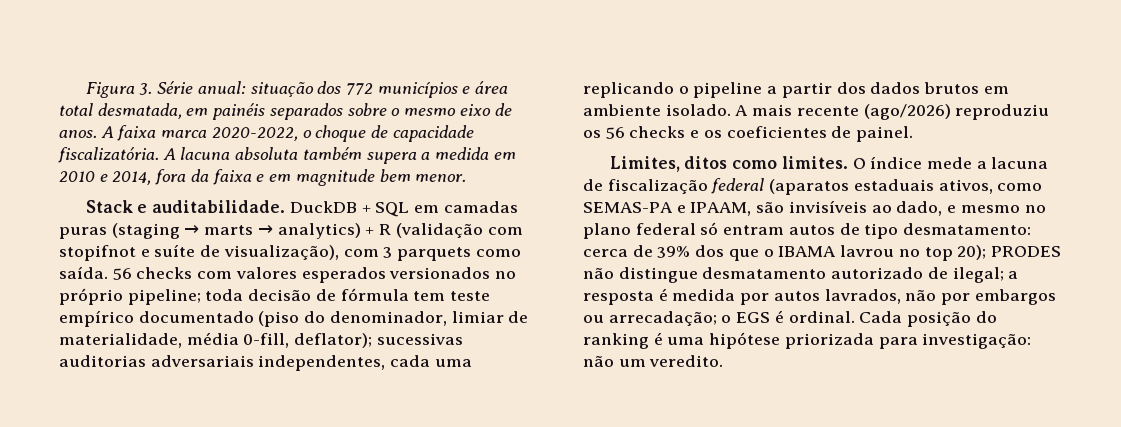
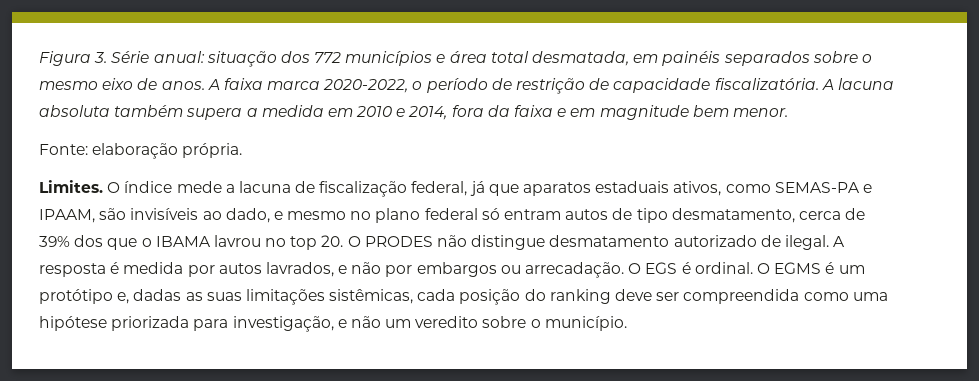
- A faixa marca 2020-2022, o choque de capacidade fiscalizatória.
+ A faixa marca 2020-2022, o período de restrição de capacidade fiscalizatória.
- Stack e auditabilidade. DuckDB + SQL em camadas puras (staging → marts → analytics) + R (validação com stopifnot e suíte de visualização), com 3 parquets como saída. 56 checks com valores esperados versionados no próprio pipeline; toda decisão de fórmula tem teste empírico documentado (piso do denominador, limiar de materialidade, média 0-fill, deflator); sucessivas auditorias adversariais independentes, cada uma replicando o pipeline a partir dos dados brutos em ambiente isolado. A mais recente (ago/2026) reproduziu os 56 checks e os coeficientes de painel.
- Limites, ditos como limites.
+ Fonte: elaboração própria.
+ Limites.
- O índice mede a lacuna de fiscalização federal (aparatos estaduais ativos, como SEMAS-PA e IPAAM, são invisíveis ao dado, e mesmo no plano federal só entram autos de tipo desmatamento: cerca de 39% dos que o IBAMA lavrou no top 20); PRODES não distingue desmatamento autorizado de ilegal; a resposta é medida por autos lavrados, não por embargos ou arrecadação; o EGS é ordinal.
+ O índice mede a lacuna de fiscalização federal, já que aparatos estaduais ativos, como SEMAS-PA e IPAAM, são invisíveis ao dado, e mesmo no plano federal só entram autos de tipo desmatamento, cerca de 39% dos que o IBAMA lavrou no top 20. O PRODES não distingue desmatamento autorizado de ilegal. A resposta é medida por autos lavrados, e não por embargos ou arrecadação. O EGS é ordinal.
- Cada posição do ranking é uma hipótese priorizada para investigação: não um veredito.
+ O EGMS é um protótipo e, dadas as suas limitações sistêmicas, cada posição do ranking deve ser compreendida como uma hipótese priorizada para investigação, e não um veredito sobre o município.

